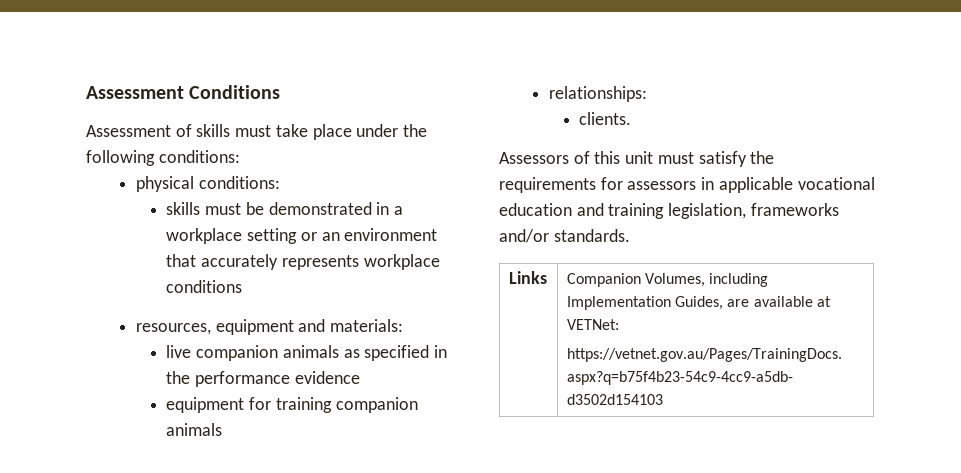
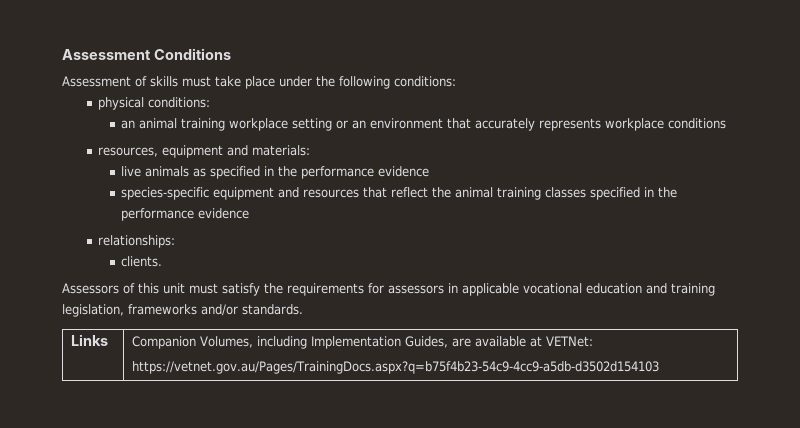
- skills must be demonstrated in a workplace setting or an environment that accurately represents workplace conditions
+ an animal training workplace setting or an environment that accurately represents workplace conditions
- live companion animals as specified in the performance evidence
+ live animals as specified in the performance evidence
- equipment for training companion animals
+ species-specific equipment and resources that reflect the animal training classes specified in the performance evidence

